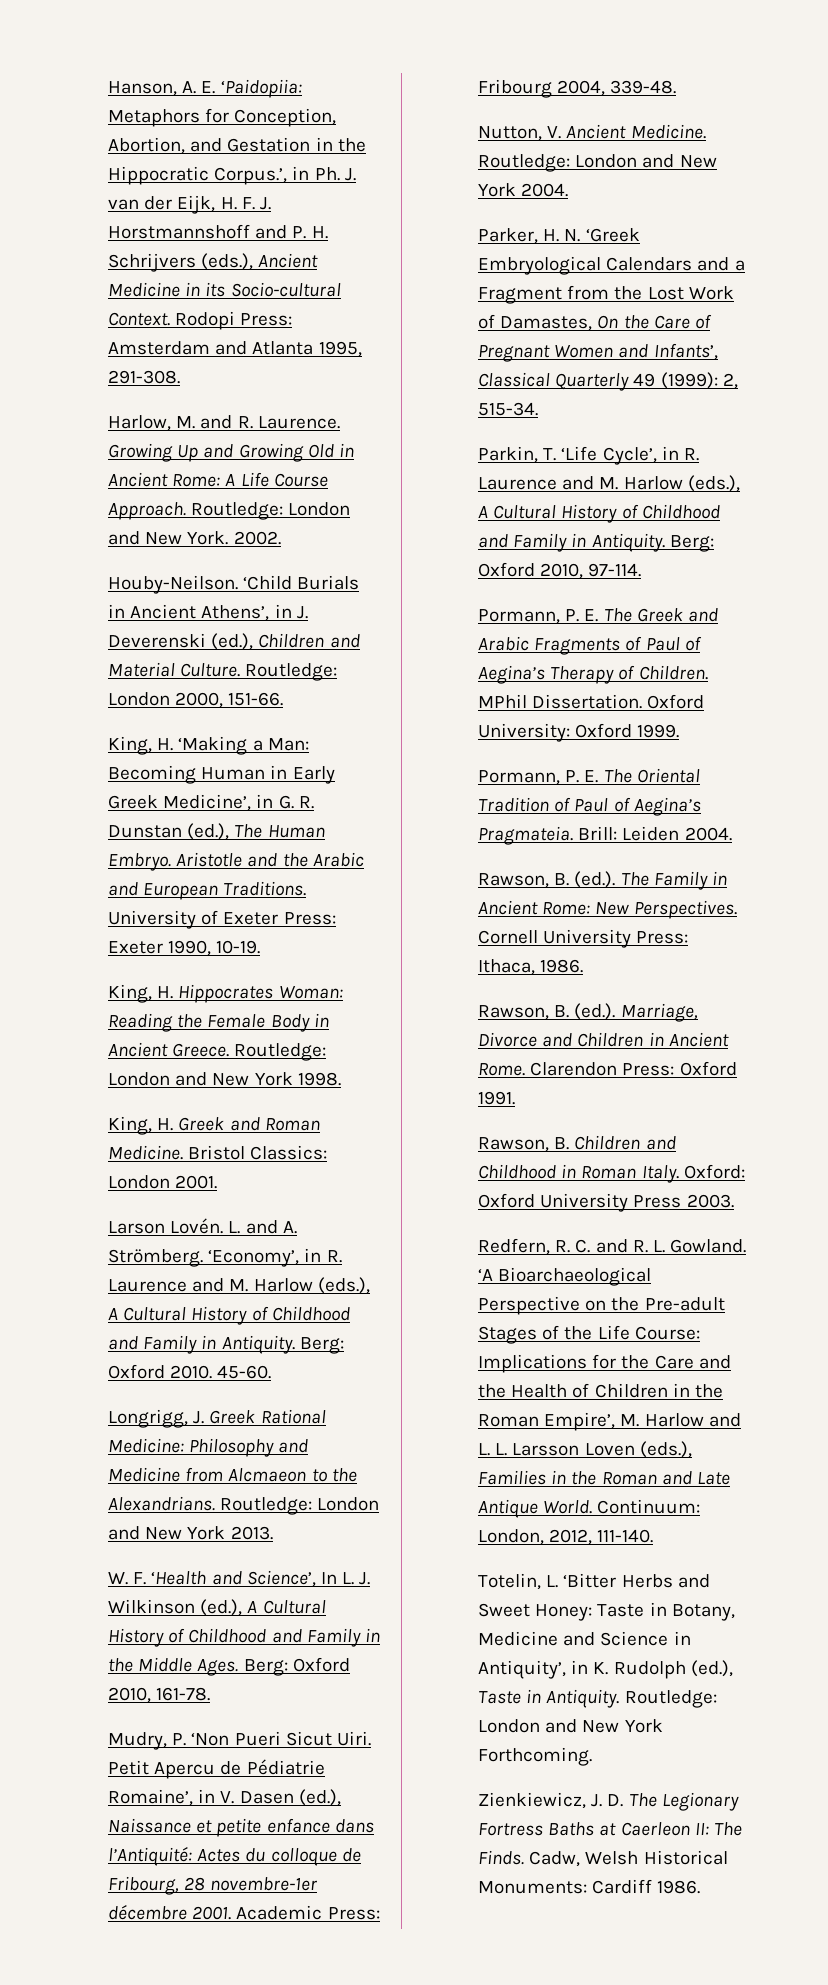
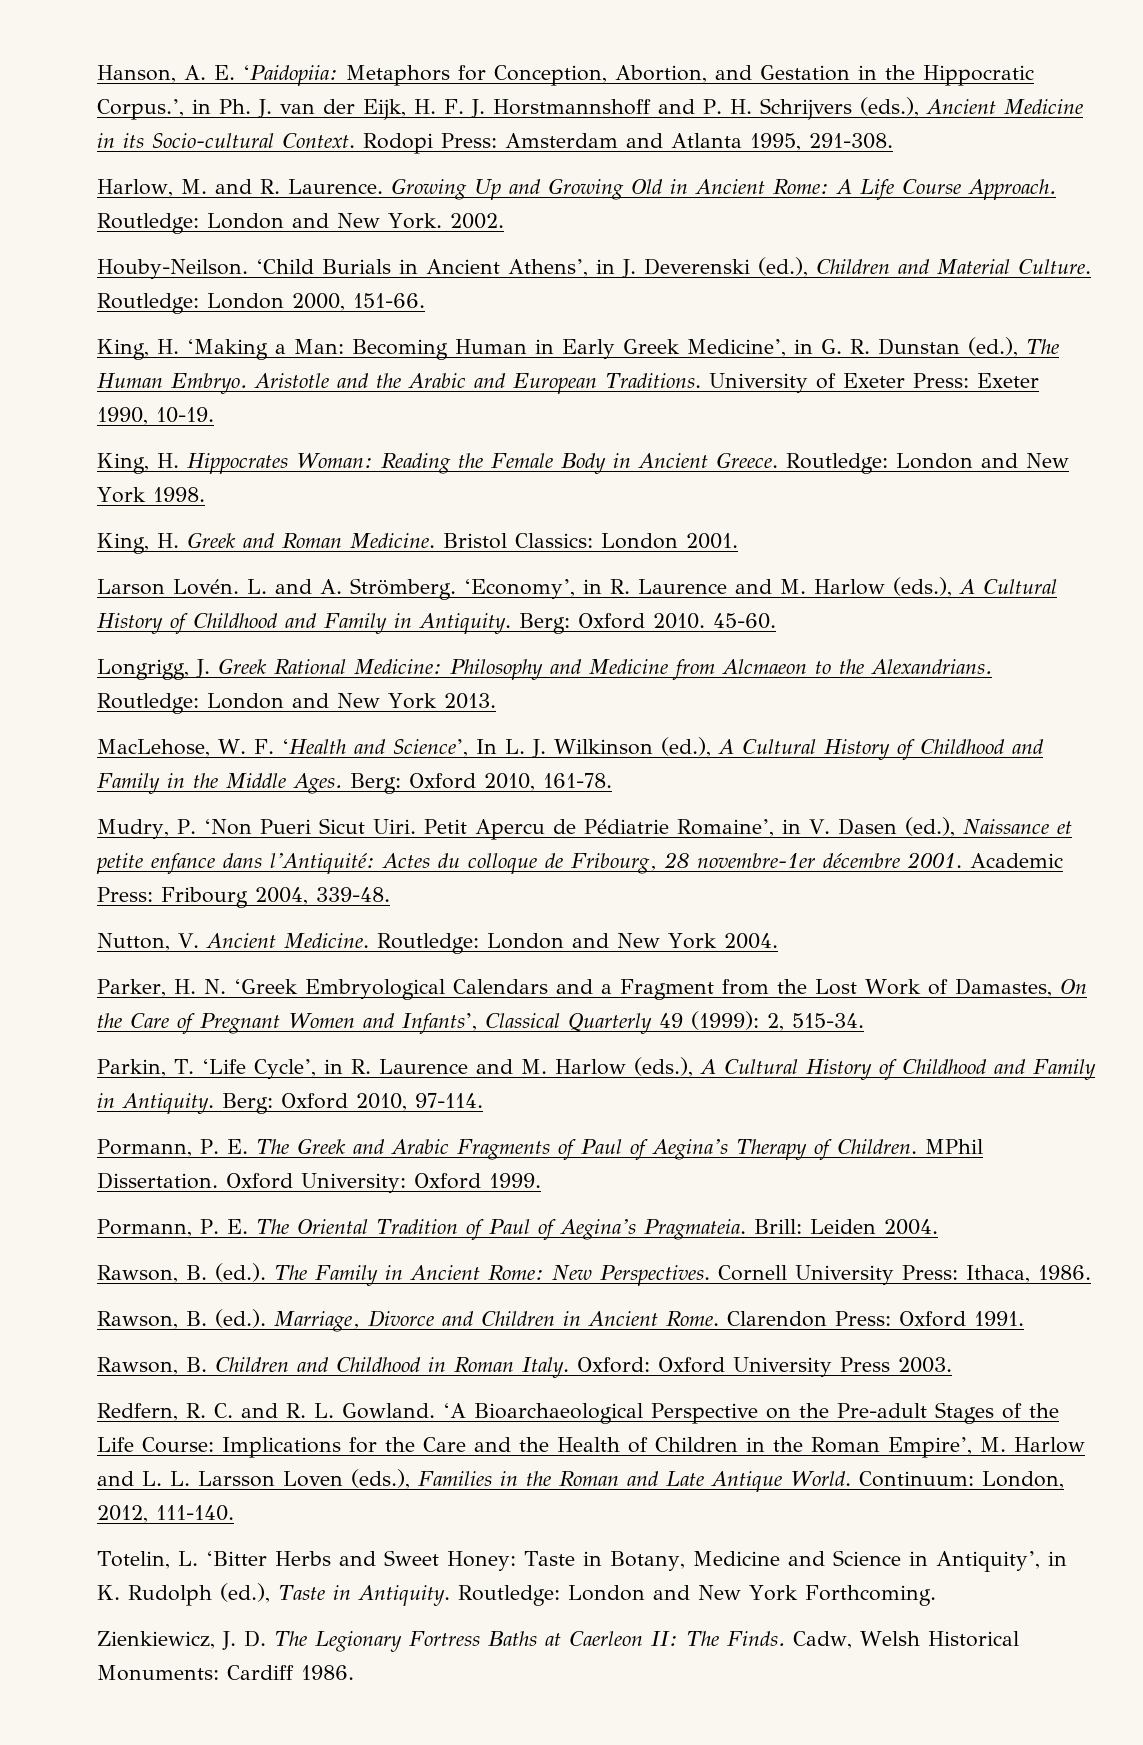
- W. F. ‘Health and Science’, In L. J. Wilkinson (ed.), A Cultural History of Childhood and Family in the Middle Ages.
+ MacLehose, W. F. ‘Health and Science’, In L. J. Wilkinson (ed.), A Cultural History of Childhood and Family in the Middle Ages.

